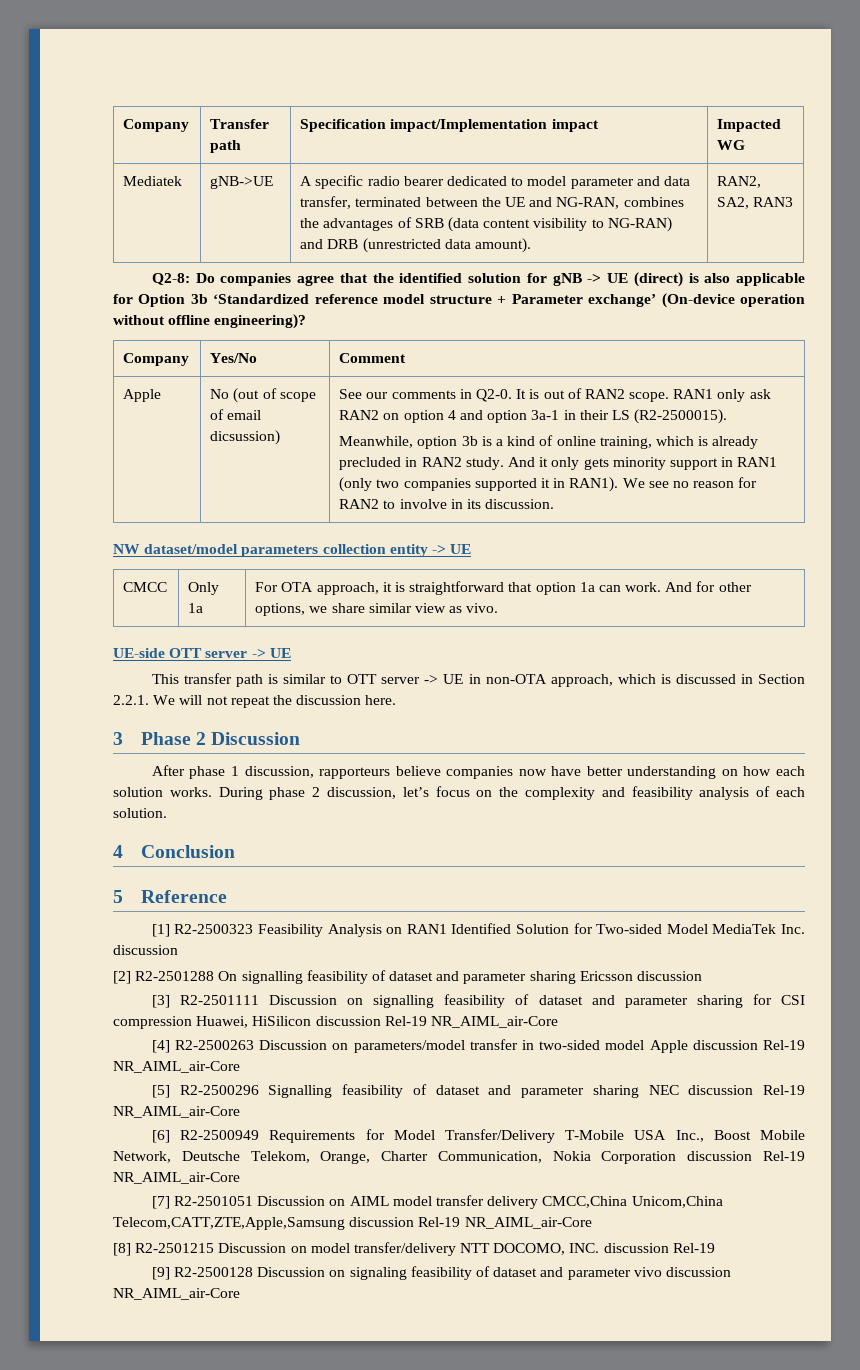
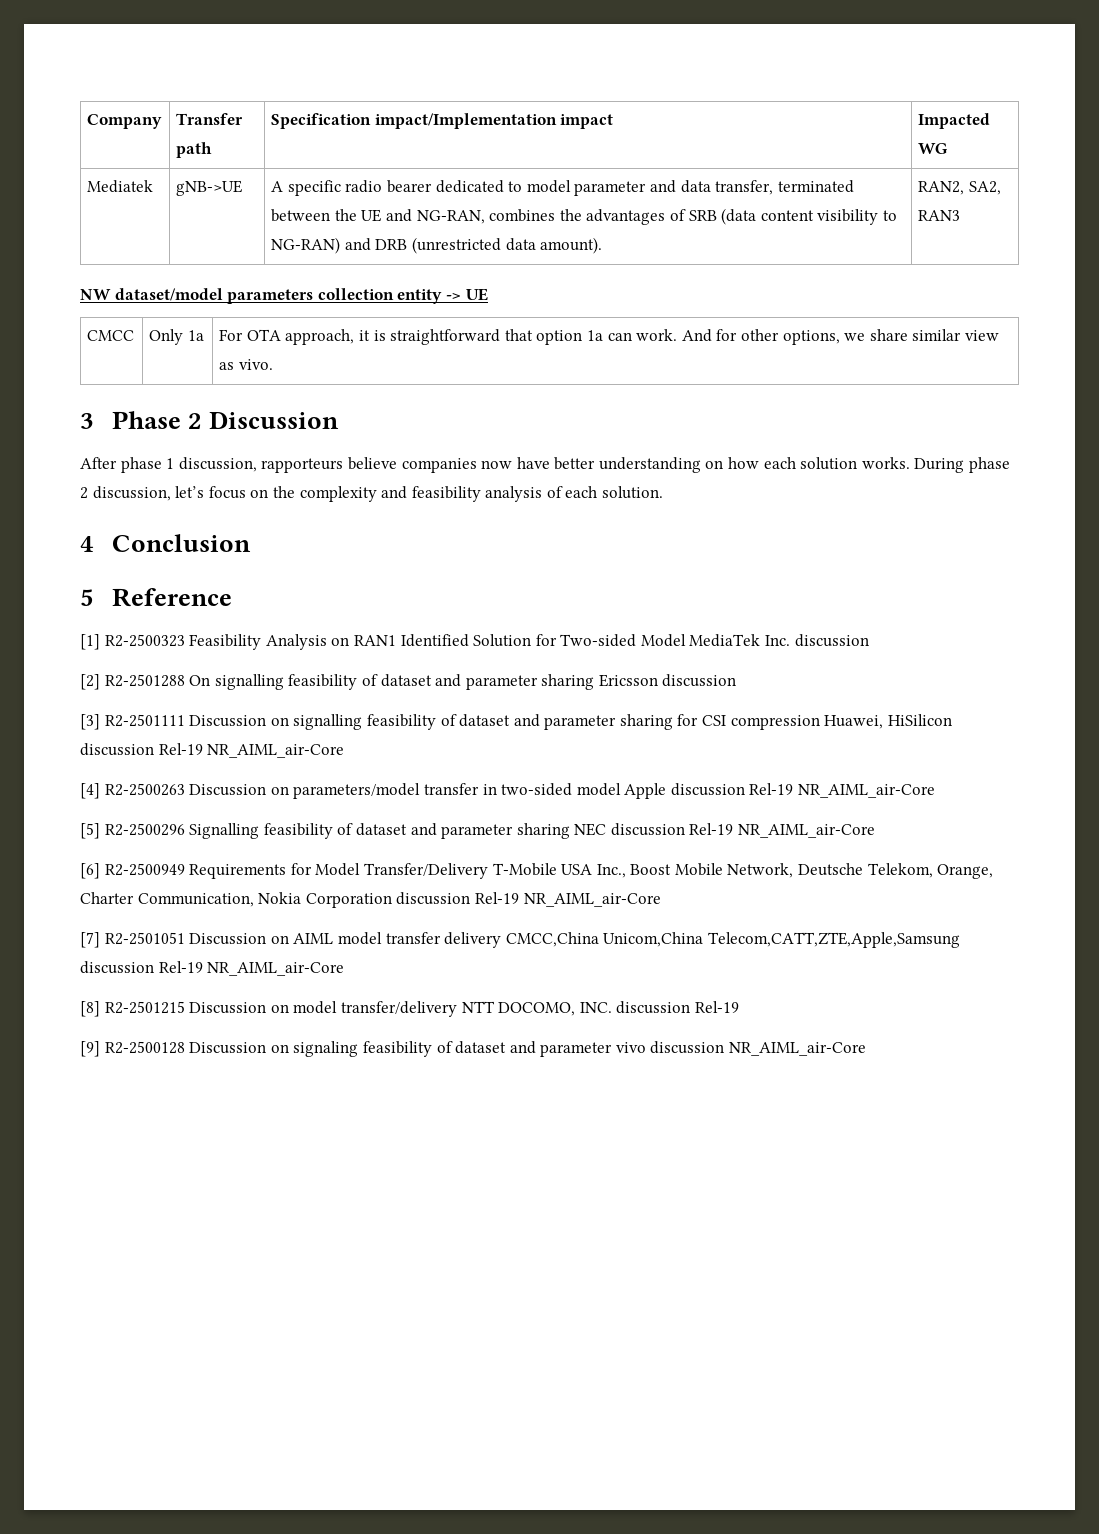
- Q2-8: Do companies agree that the identified solution for gNB -> UE (direct) is also applicable for Option 3b ‘Standardized reference model structure + Parameter exchange’ (On-device operation without offline engineering)?
- Company | Yes/No | Comment
- Apple | No (out of scope of email dicsussion) | See our comments in Q2-0. It is out of RAN2 scope. RAN1 only ask RAN2 on option 4 and option 3a-1 in their LS (R2-2500015).
- Meanwhile, option 3b is a kind of online training, which is already precluded in RAN2 study. And it only gets minority support in RAN1 (only two companies supported it in RAN1). We see no reason for RAN2 to involve in its discussion.
- UE-side OTT server -> UE
- This transfer path is similar to OTT server -> UE in non-OTA approach, which is discussed in Section 2.2.1. We will not repeat the discussion here.

